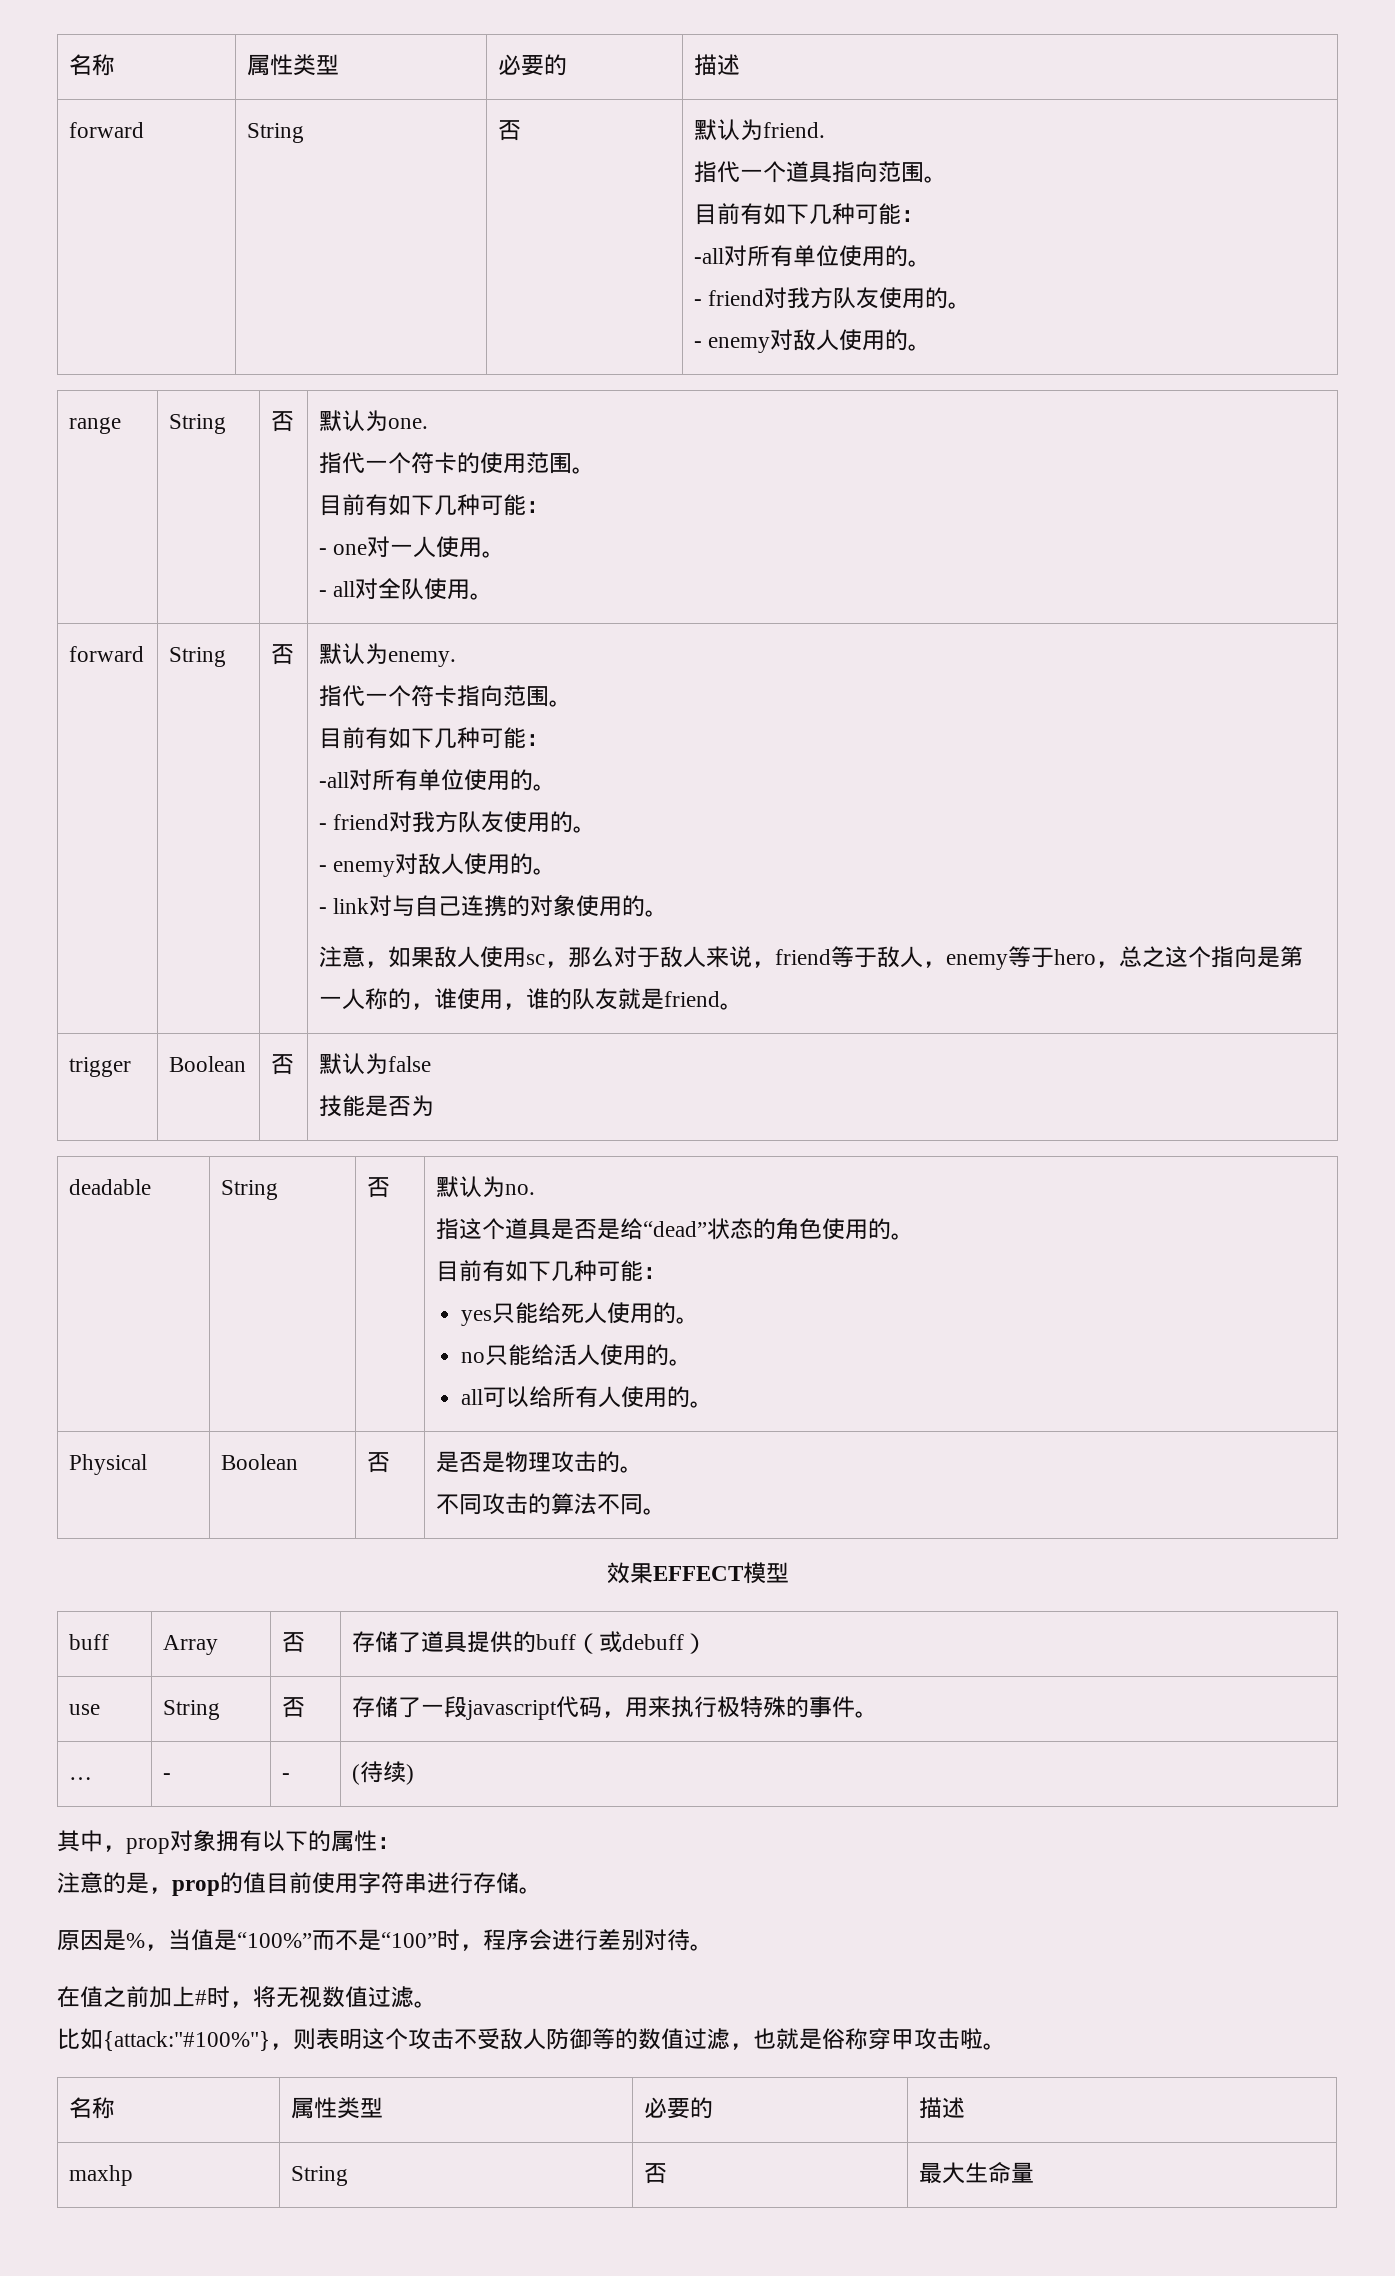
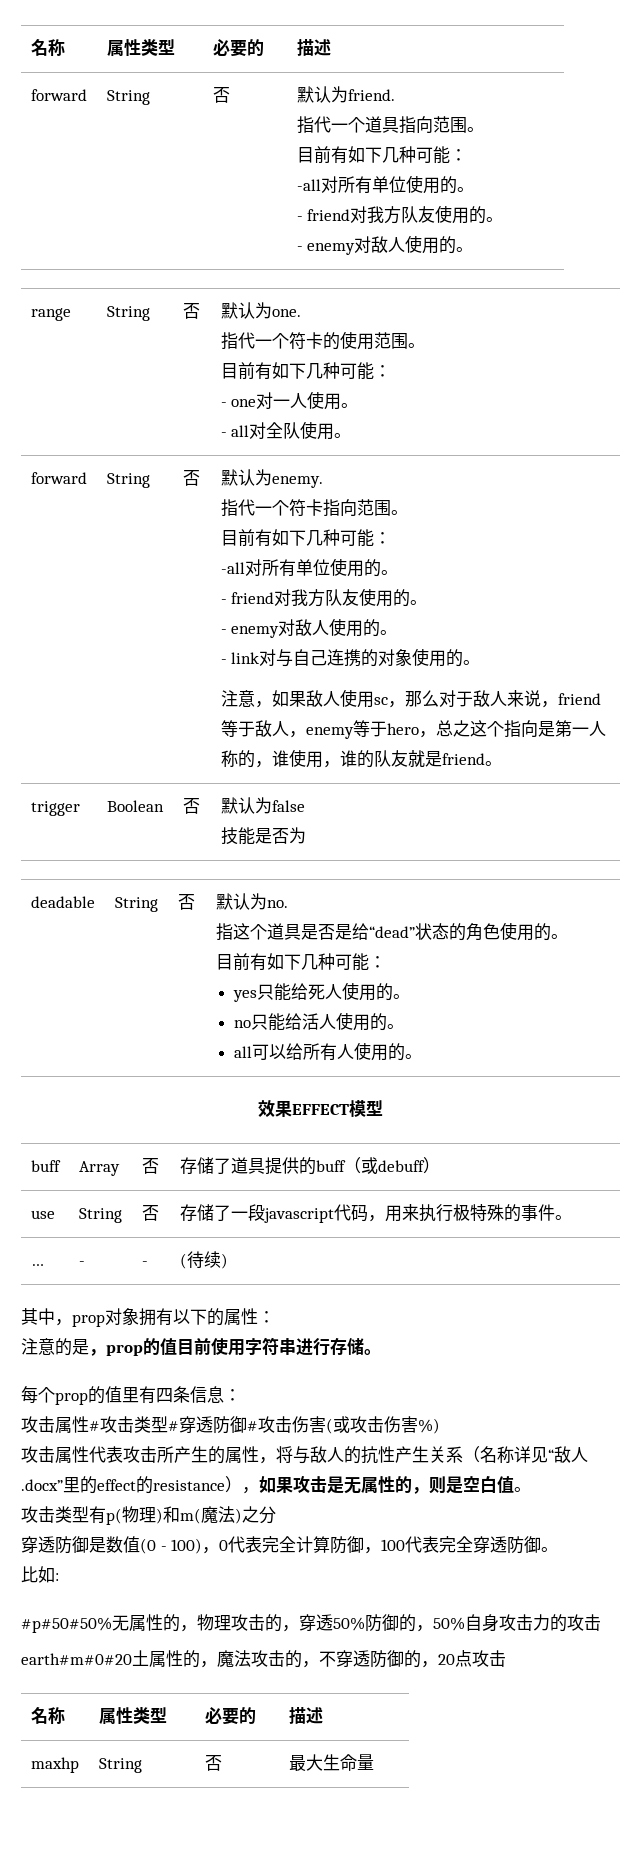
- Physical | Boolean | 否 | 是否是物理攻击的。
- 不同攻击的算法不同。
- 原因是%，当值是“100%”而不是“100”时，程序会进行差别对待。
- 在值之前加上#时，将无视数值过滤。
- 比如{attack:"#100%"}，则表明这个攻击不受敌人防御等的数值过滤，也就是俗称穿甲攻击啦。
+ 每个prop的值里有四条信息：
+ 攻击属性#攻击类型#穿透防御#攻击伤害(或攻击伤害%)
+ 攻击属性代表攻击所产生的属性，将与敌人的抗性产生关系（名称详见“敌人.docx”里的effect的resistance），如果攻击是无属性的，则是空白值。
+ 攻击类型有p(物理)和m(魔法)之分
+ 穿透防御是数值(0 - 100)，0代表完全计算防御，100代表完全穿透防御。
+ 比如:
+ #p#50#50%无属性的，物理攻击的，穿透50%防御的，50%自身攻击力的攻击
+ earth#m#0#20土属性的，魔法攻击的，不穿透防御的，20点攻击

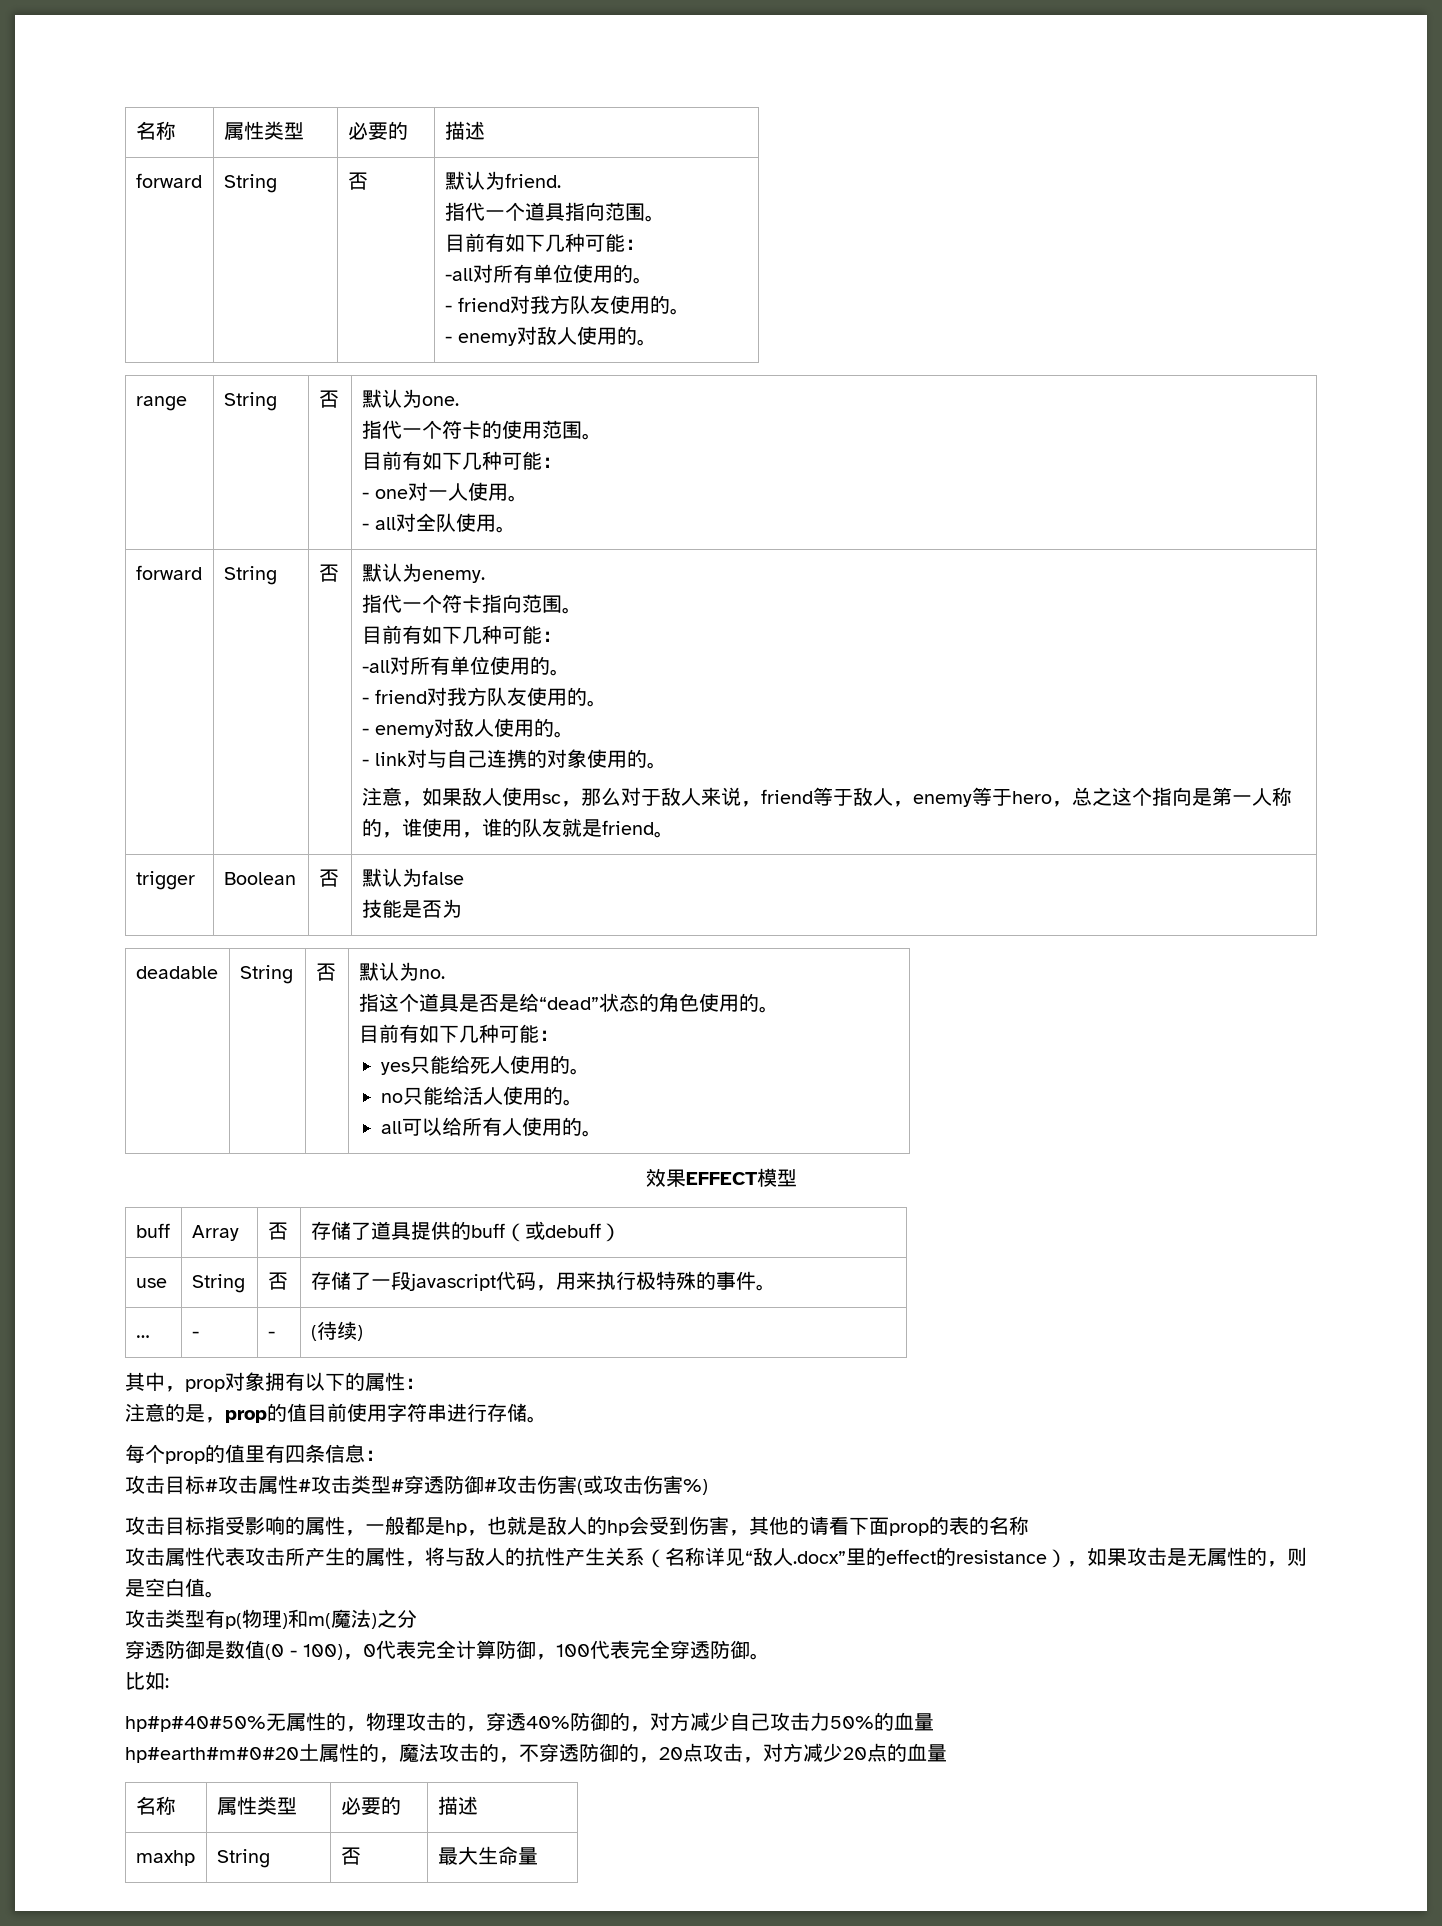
- 攻击属性#攻击类型#穿透防御#攻击伤害(或攻击伤害%)
+ 攻击目标#攻击属性#攻击类型#穿透防御#攻击伤害(或攻击伤害%)
+ 攻击目标指受影响的属性，一般都是hp，也就是敌人的hp会受到伤害，其他的请看下面prop的表的名称
- #p#50#50%无属性的，物理攻击的，穿透50%防御的，50%自身攻击力的攻击
- earth#m#0#20土属性的，魔法攻击的，不穿透防御的，20点攻击
+ hp#p#40#50%无属性的，物理攻击的，穿透40%防御的，对方减少自己攻击力50%的血量
+ hp#earth#m#0#20土属性的，魔法攻击的，不穿透防御的，20点攻击，对方减少20点的血量

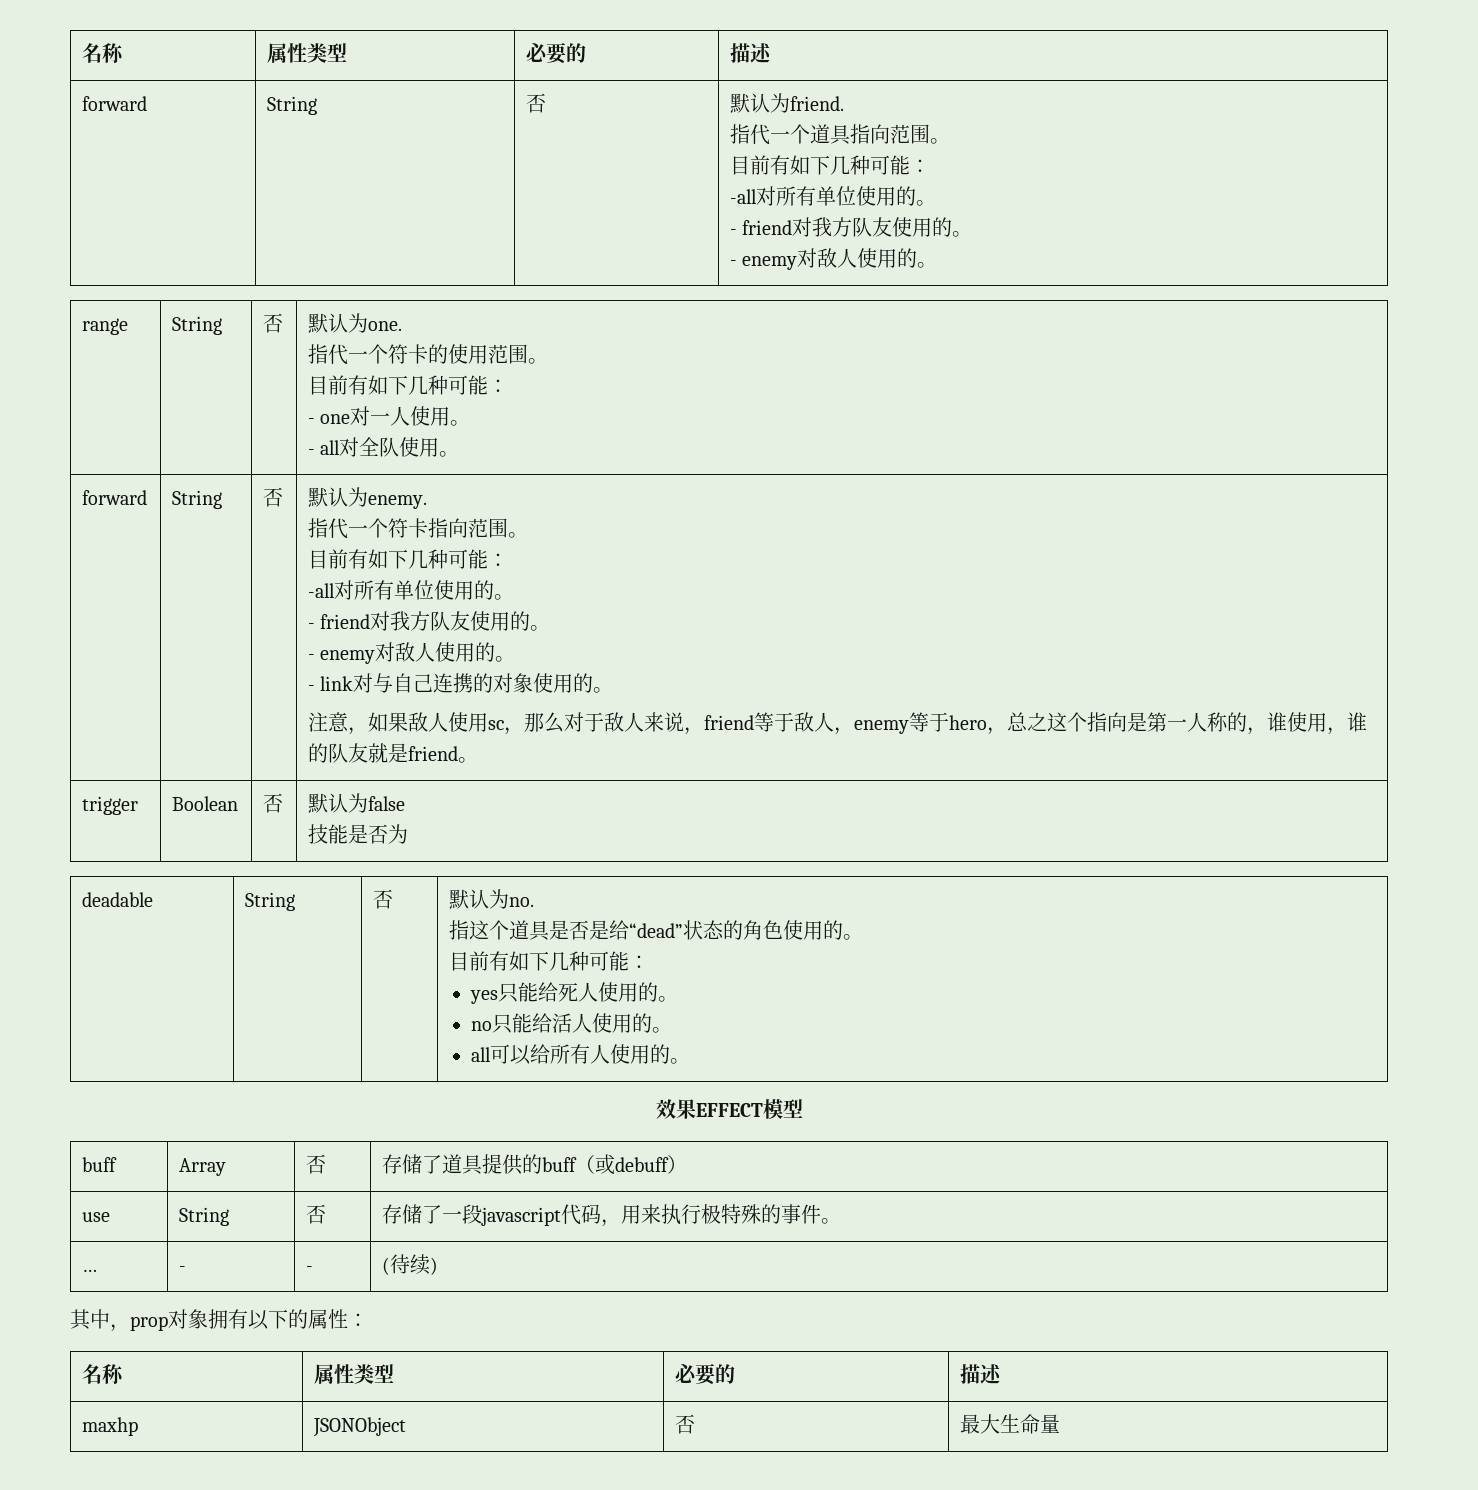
- 注意的是，prop的值目前使用字符串进行存储。
- 每个prop的值里有四条信息：
- 攻击目标#攻击属性#攻击类型#穿透防御#攻击伤害(或攻击伤害%)
- 攻击目标指受影响的属性，一般都是hp，也就是敌人的hp会受到伤害，其他的请看下面prop的表的名称
- 攻击属性代表攻击所产生的属性，将与敌人的抗性产生关系（名称详见“敌人.docx”里的effect的resistance），如果攻击是无属性的，则是空白值。
- 攻击类型有p(物理)和m(魔法)之分
- 穿透防御是数值(0 - 100)，0代表完全计算防御，100代表完全穿透防御。
- 比如:
- hp#p#40#50%无属性的，物理攻击的，穿透40%防御的，对方减少自己攻击力50%的血量
- hp#earth#m#0#20土属性的，魔法攻击的，不穿透防御的，20点攻击，对方减少20点的血量
- maxhp | String | 否 | 最大生命量
+ maxhp | JSONObject | 否 | 最大生命量

